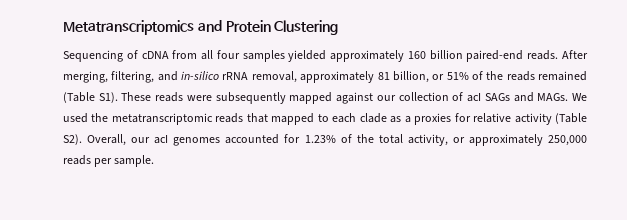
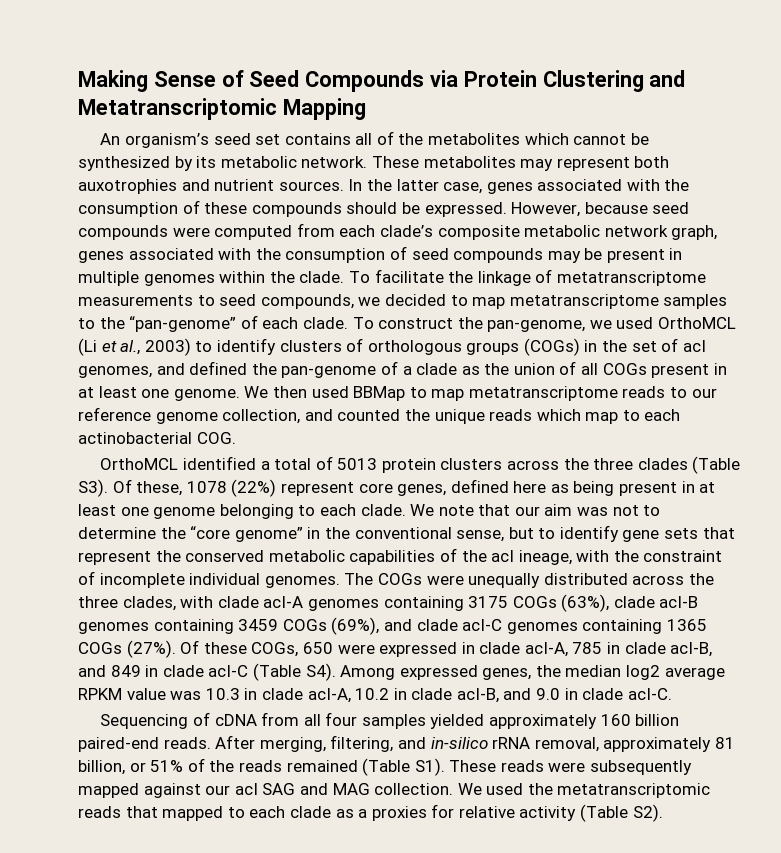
- Metatranscriptomics and Protein Clustering
+ Making Sense of Seed Compounds via Protein Clustering and Metatranscriptomic Mapping
+ An organism’s seed set contains all of the metabolites which cannot be synthesized by its metabolic network. These metabolites may represent both auxotrophies and nutrient sources. In the latter case, genes associated with the consumption of these compounds should be expressed. However, because seed compounds were computed from each clade’s composite metabolic network graph, genes associated with the consumption of seed compounds may be present in multiple genomes within the clade. To facilitate the linkage of metatranscriptome measurements to seed compounds, we decided to map metatranscriptome samples to the “pan-genome” of each clade. To construct the pan-genome, we used OrthoMCL (Li et al., 2003) to identify clusters of orthologous groups (COGs) in the set of acI genomes, and defined the pan-genome of a clade as the union of all COGs present in at least one genome. We then used BBMap to map metatranscriptome reads to our reference genome collection, and counted the unique reads which map to each actinobacterial COG.
+ OrthoMCL identified a total of 5013 protein clusters across the three clades (Table S3). Of these, 1078 (22%) represent core genes, defined here as being present in at least one genome belonging to each clade. We note that our aim was not to determine the “core genome” in the conventional sense, but to identify gene sets that represent the conserved metabolic capabilities of the acI ineage, with the constraint of incomplete individual genomes. The COGs were unequally distributed across the three clades, with clade acI-A genomes containing 3175 COGs (63%), clade acI-B genomes containing 3459 COGs (69%), and clade acI-C genomes containing 1365 COGs (27%). Of these COGs, 650 were expressed in clade acI-A, 785 in clade acI-B, and 849 in clade acI-C (Table S4). Among expressed genes, the median log2 average RPKM value was 10.3 in clade acI-A, 10.2 in clade acI-B, and 9.0 in clade acI-C.
- After merging, filtering, and in-silico rRNA removal, approximately 81 billion, or 51% of the reads remained (Table S1). These reads were subsequently mapped against our collection of acI SAGs and MAGs.
+ After merging, filtering, and in-silico rRNA removal, approximately 81 billion, or 51% of the reads remained (Table S1). These reads were subsequently mapped against our acI SAG and MAG collection.
- We used the metatranscriptomic reads that mapped to each clade as a proxies for relative activity (Table S2). Overall, our acI genomes accounted for 1.23% of the total activity, or approximately 250,000 reads per sample.
+ We used the metatranscriptomic reads that mapped to each clade as a proxies for relative activity (Table S2).

